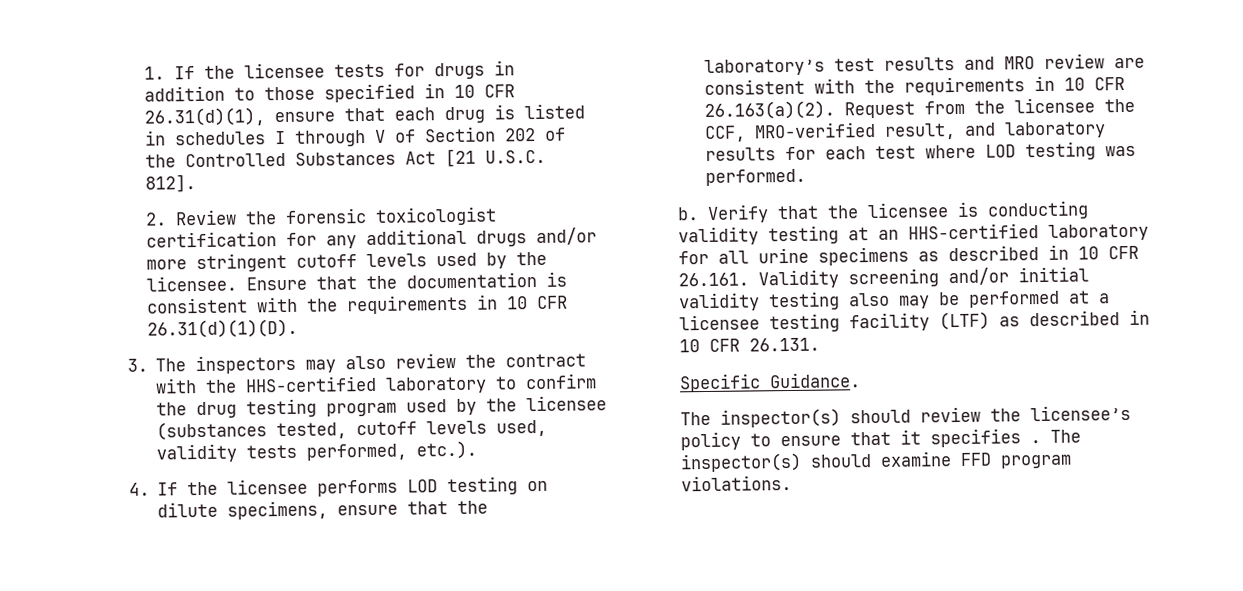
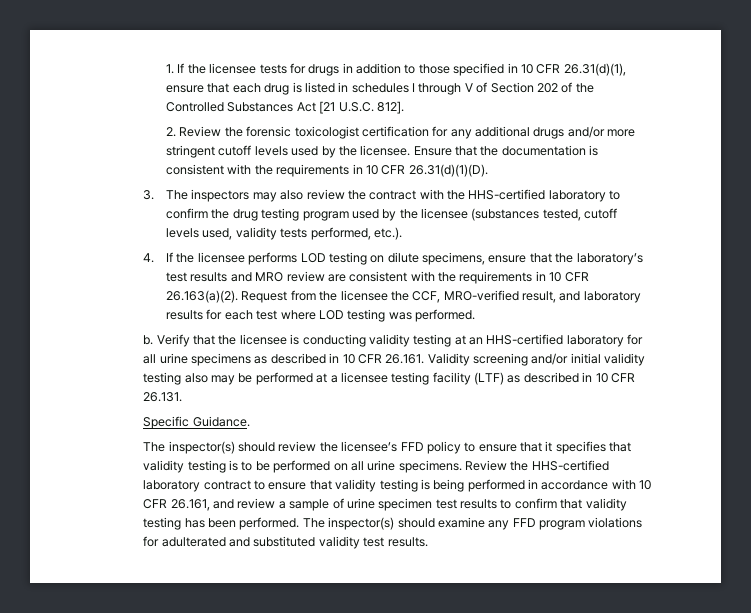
- The inspector(s) should review the licensee’s policy to ensure that it specifies .
+ The inspector(s) should review the licensee’s FFD policy to ensure that it specifies that validity testing is to be performed on all urine specimens. Review the HHS-certified laboratory contract to ensure that validity testing is being performed in accordance with 10 CFR 26.161, and review a sample of urine specimen test results to confirm that validity testing has been performed.
- The inspector(s) should examine FFD program violations.
+ The inspector(s) should examine any FFD program violations for adulterated and substituted validity test results.

